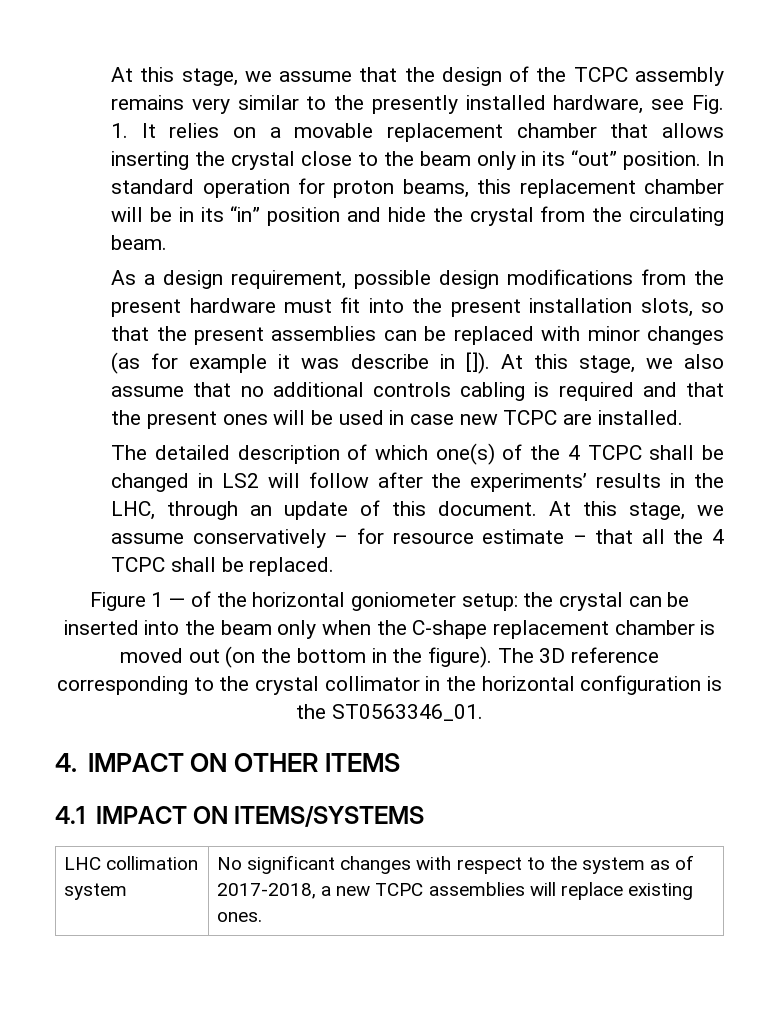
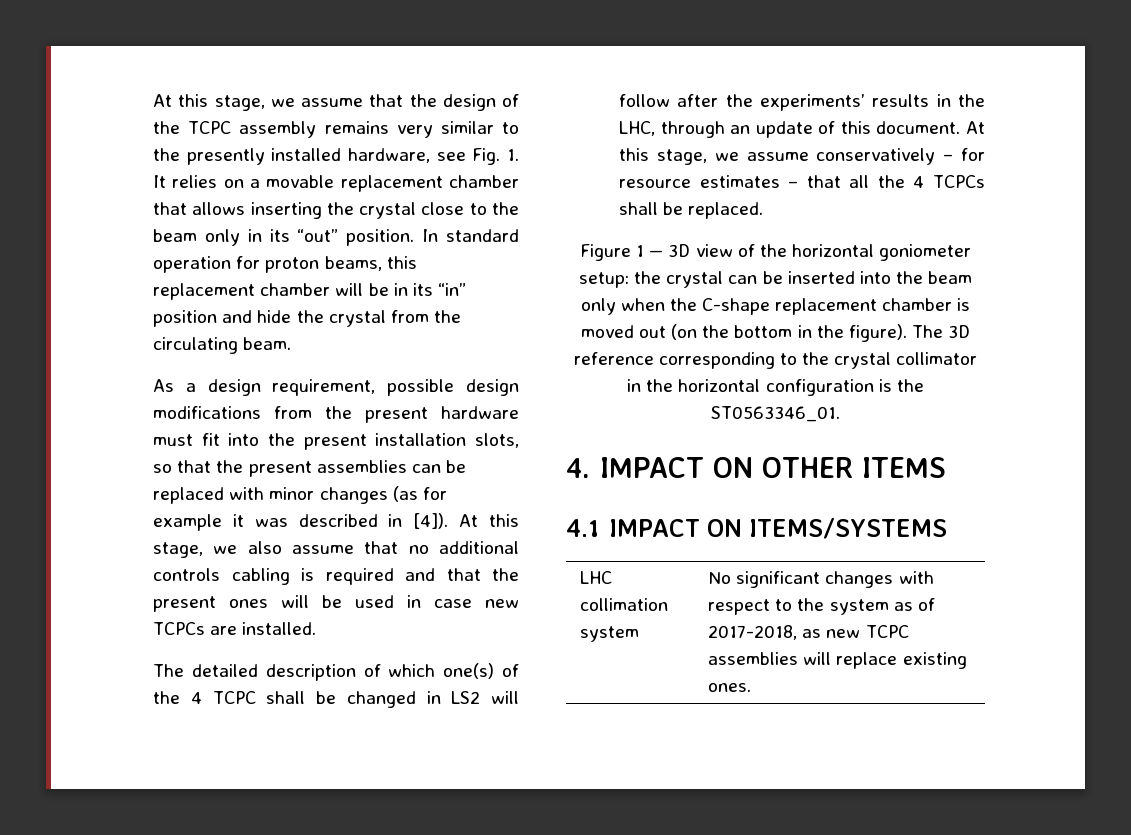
- As a design requirement, possible design modifications from the present hardware must fit into the present installation slots, so that the present assemblies can be replaced with minor changes (as for example it was describe in []).
+ As a design requirement, possible design modifications from the present hardware must fit into the present installation slots, so that the present assemblies can be replaced with minor changes (as for example it was described in [4]).
- At this stage, we also assume that no additional controls cabling is required and that the present ones will be used in case new TCPC are installed.
+ At this stage, we also assume that no additional controls cabling is required and that the present ones will be used in case new TCPCs are installed.
- At this stage, we assume conservatively – for resource estimate – that all the 4 TCPC shall be replaced.
+ At this stage, we assume conservatively – for resource estimates – that all the 4 TCPCs shall be replaced.
- Figure 1 — of the horizontal goniometer setup: the crystal can be inserted into the beam only when the C-shape replacement chamber is moved out (on the bottom in the figure).
+ Figure 1 — 3D view of the horizontal goniometer setup: the crystal can be inserted into the beam only when the C-shape replacement chamber is moved out (on the bottom in the figure).
- LHC collimation system | No significant changes with respect to the system as of 2017-2018, a new TCPC assemblies will replace existing ones.
+ LHC collimation system | No significant changes with respect to the system as of 2017-2018, as new TCPC assemblies will replace existing ones.

